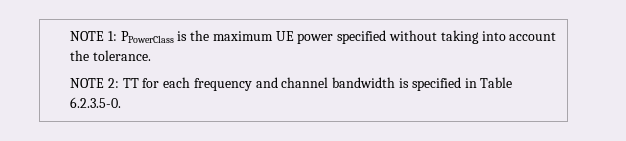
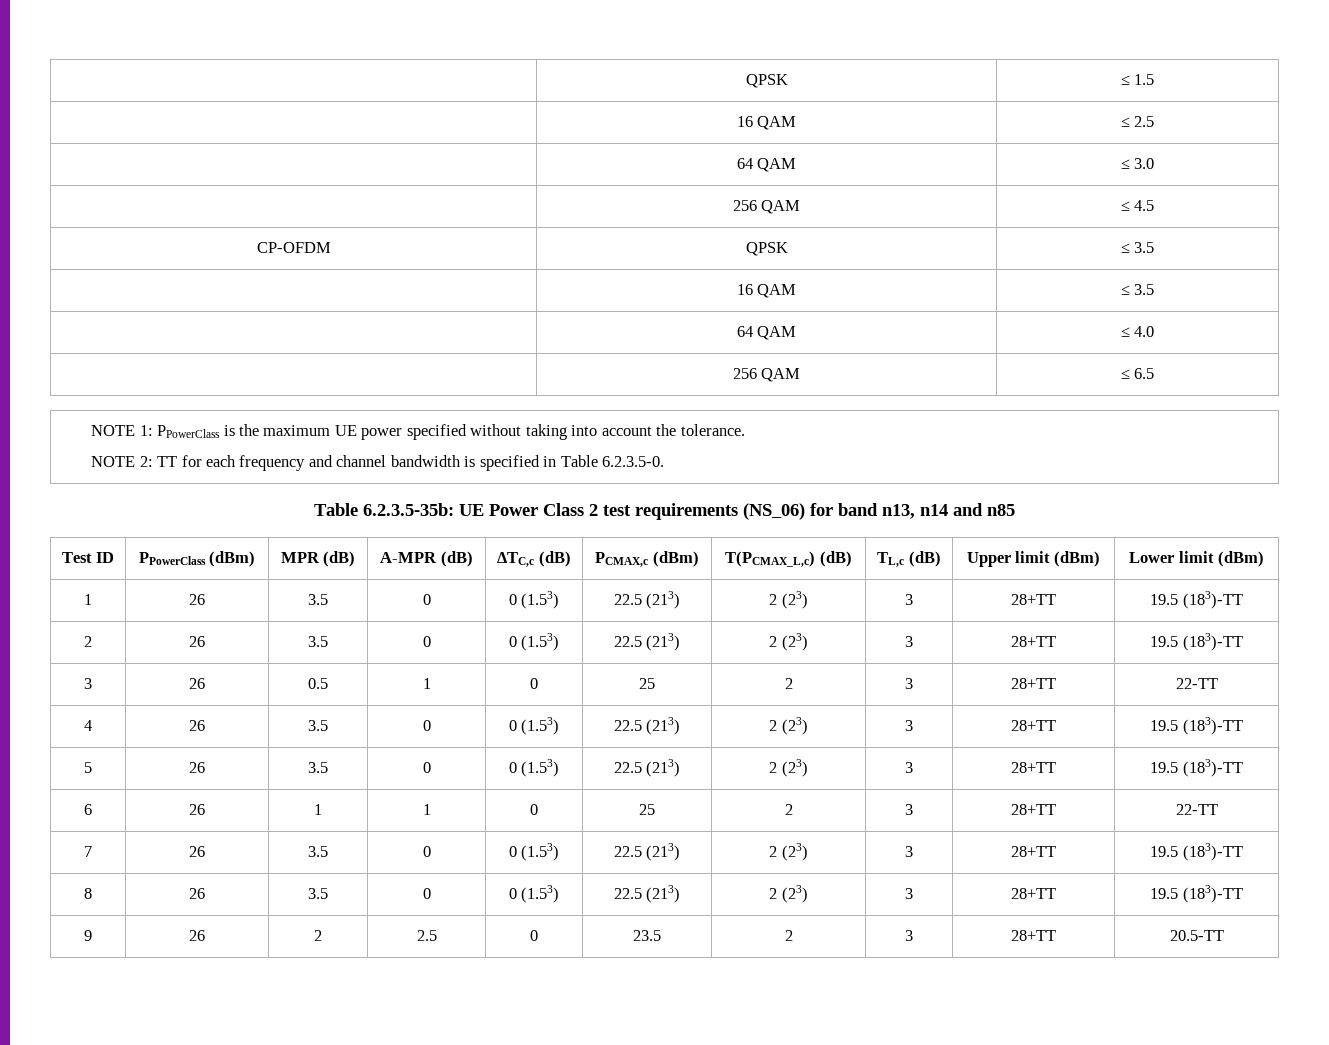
+ | QPSK | ≤ 1.5
+ | 16 QAM | ≤ 2.5
+ | 64 QAM | ≤ 3.0
+ | 256 QAM | ≤ 4.5
+ CP-OFDM | QPSK | ≤ 3.5
+ | 16 QAM | ≤ 3.5
+ | 64 QAM | ≤ 4.0
+ | 256 QAM | ≤ 6.5
+ Table 6.2.3.5-35b: UE Power Class 2 test requirements (NS_06) for band n13, n14 and n85
+ Test ID | PPowerClass (dBm) | MPR (dB) | A-MPR (dB) | ΔTC,c (dB) | PCMAX,c (dBm) | T(PCMAX_L,c) (dB) | TL,c (dB) | Upper limit (dBm) | Lower limit (dBm)
+ 1 | 26 | 3.5 | 0 | 0 (1.53) | 22.5 (213) | 2 (23) | 3 | 28+TT | 19.5 (183)-TT
+ 2 | 26 | 3.5 | 0 | 0 (1.53) | 22.5 (213) | 2 (23) | 3 | 28+TT | 19.5 (183)-TT
+ 3 | 26 | 0.5 | 1 | 0 | 25 | 2 | 3 | 28+TT | 22-TT
+ 4 | 26 | 3.5 | 0 | 0 (1.53) | 22.5 (213) | 2 (23) | 3 | 28+TT | 19.5 (183)-TT
+ 5 | 26 | 3.5 | 0 | 0 (1.53) | 22.5 (213) | 2 (23) | 3 | 28+TT | 19.5 (183)-TT
+ 6 | 26 | 1 | 1 | 0 | 25 | 2 | 3 | 28+TT | 22-TT
+ 7 | 26 | 3.5 | 0 | 0 (1.53) | 22.5 (213) | 2 (23) | 3 | 28+TT | 19.5 (183)-TT
+ 8 | 26 | 3.5 | 0 | 0 (1.53) | 22.5 (213) | 2 (23) | 3 | 28+TT | 19.5 (183)-TT
+ 9 | 26 | 2 | 2.5 | 0 | 23.5 | 2 | 3 | 28+TT | 20.5-TT

